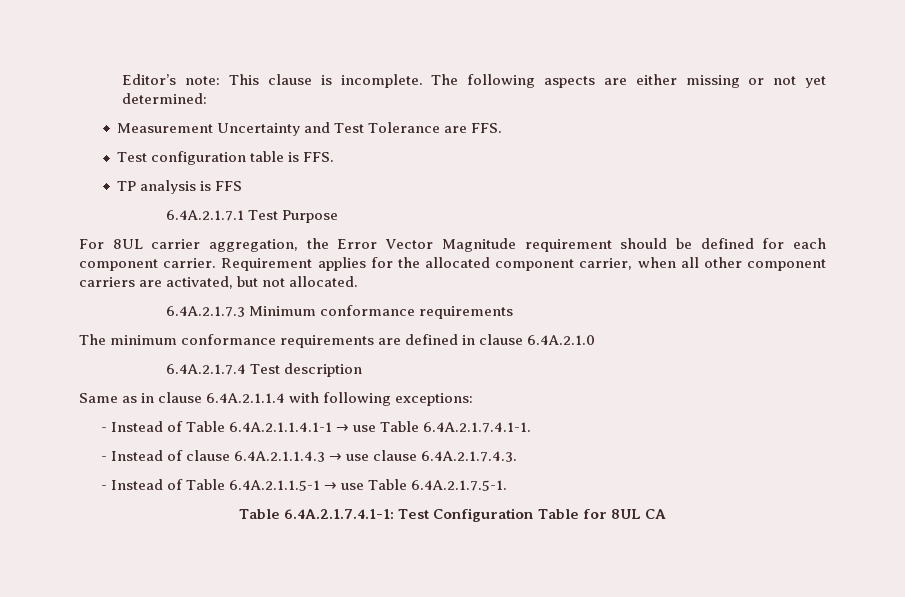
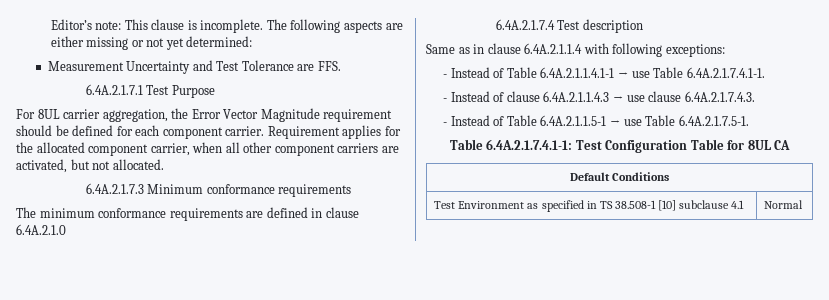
- Test configuration table is FFS.
- TP analysis is FFS
+ Default Conditions
+ Test Environment as specified in TS 38.508-1 [10] subclause 4.1 | Normal

